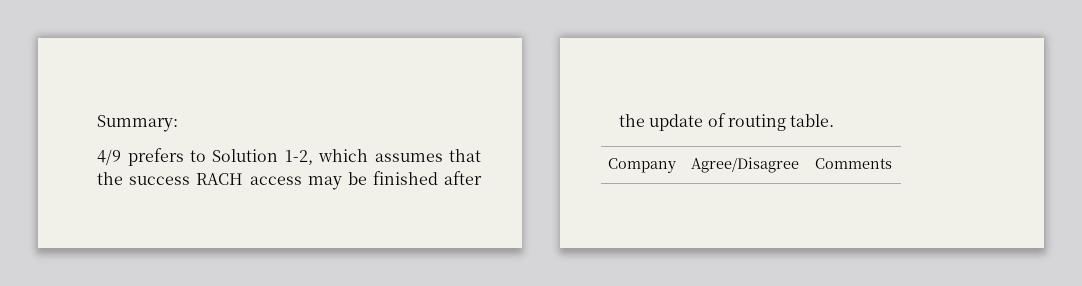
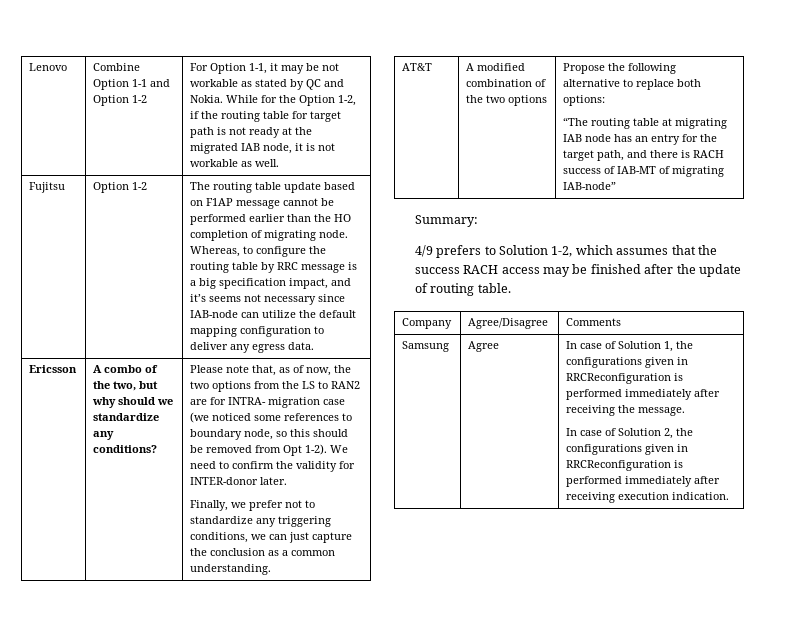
+ Lenovo | Combine Option 1-1 and Option 1-2 | For Option 1-1, it may be not workable as stated by QC and Nokia. While for the Option 1-2, if the routing table for target path is not ready at the migrated IAB node, it is not workable as well.
+ Fujitsu | Option 1-2 | The routing table update based on F1AP message cannot be performed earlier than the HO completion of migrating node. Whereas, to configure the routing table by RRC message is a big specification impact, and it’s seems not necessary since IAB-node can utilize the default mapping configuration to deliver any egress data.
+ Ericsson | A combo of the two, but why should we standardize any conditions? | Please note that, as of now, the two options from the LS to RAN2 are for INTRA- migration case (we noticed some references to boundary node, so this should be removed from Opt 1-2). We need to confirm the validity for INTER-donor later.
+ Finally, we prefer not to standardize any triggering conditions, we can just capture the conclusion as a common understanding.
+ AT&T | A modified combination of the two options | Propose the following alternative to replace both options:
+ “The routing table at migrating IAB node has an entry for the target path, and there is RACH success of IAB-MT of migrating IAB-node”
+ Samsung | Agree | In case of Solution 1, the configurations given in RRCReconfiguration is performed immediately after receiving the message.
+ In case of Solution 2, the configurations given in RRCReconfiguration is performed immediately after receiving execution indication.

